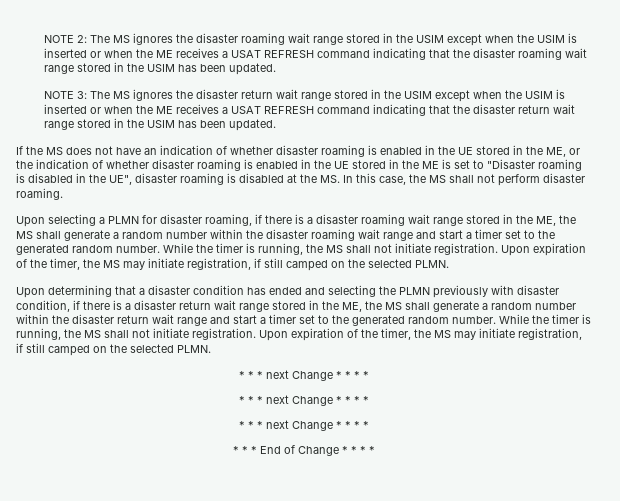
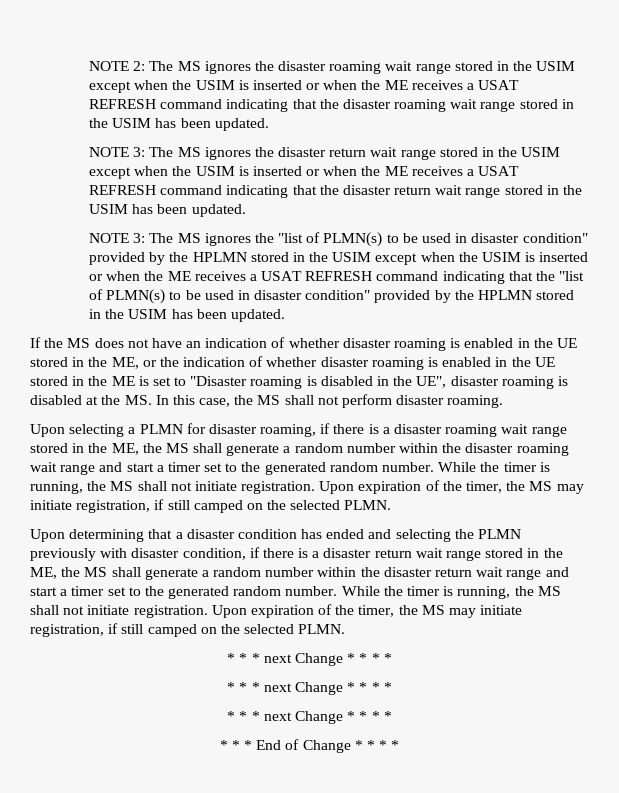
+ NOTE 3: The MS ignores the "list of PLMN(s) to be used in disaster condition" provided by the HPLMN stored in the USIM except when the USIM is inserted or when the ME receives a USAT REFRESH command indicating that the "list of PLMN(s) to be used in disaster condition" provided by the HPLMN stored in the USIM has been updated.

